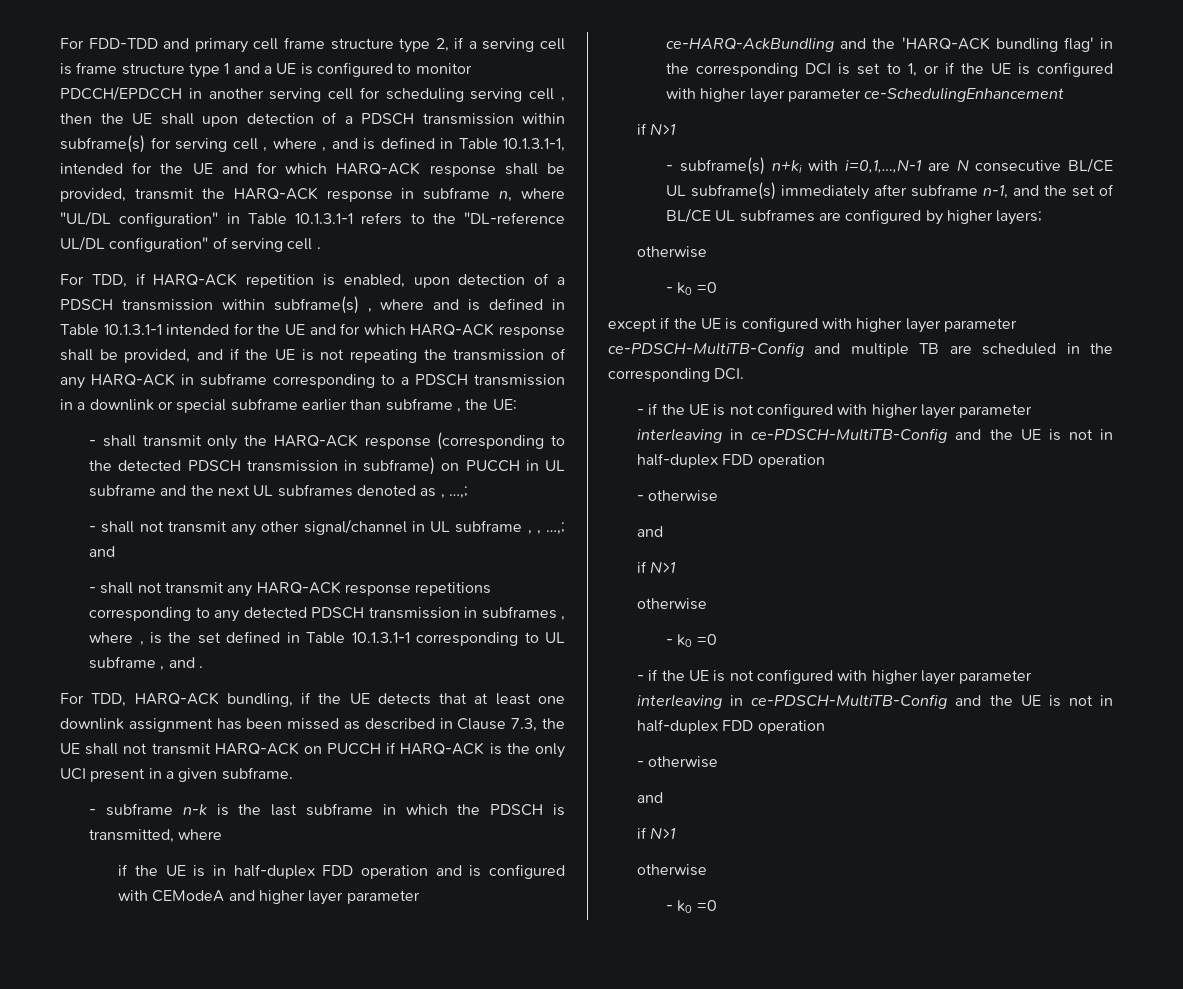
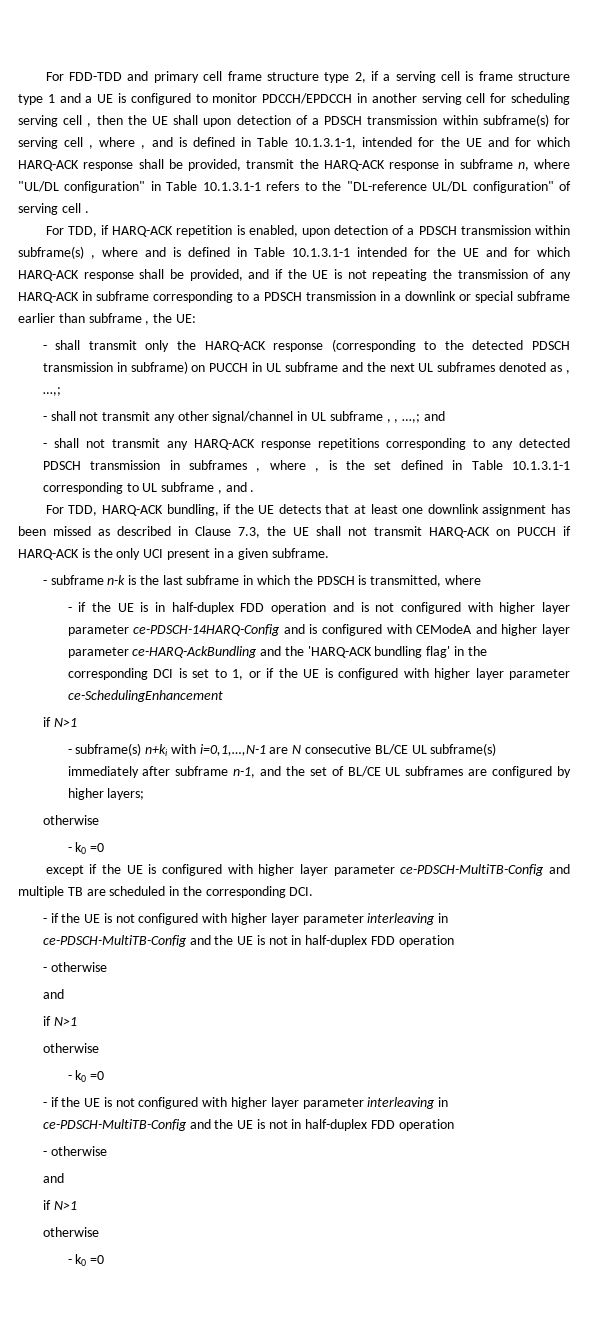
- if the UE is in half-duplex FDD operation and is configured with CEModeA and higher layer parameter ce-HARQ-AckBundling and the 'HARQ-ACK bundling flag' in the corresponding DCI is set to 1, or if the UE is configured with higher layer parameter ce-SchedulingEnhancement
+ - if the UE is in half-duplex FDD operation and is not configured with higher layer parameter ce-PDSCH-14HARQ-Config and is configured with CEModeA and higher layer parameter ce-HARQ-AckBundling and the 'HARQ-ACK bundling flag' in the corresponding DCI is set to 1, or if the UE is configured with higher layer parameter ce-SchedulingEnhancement

